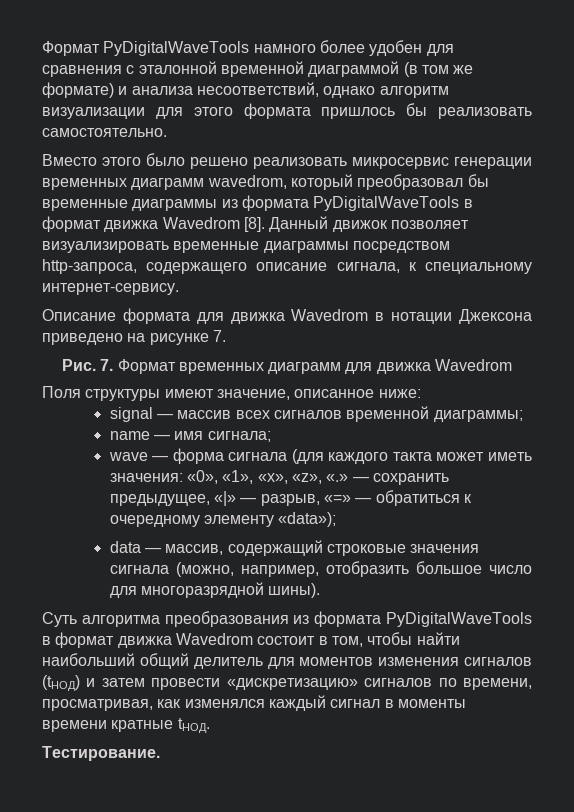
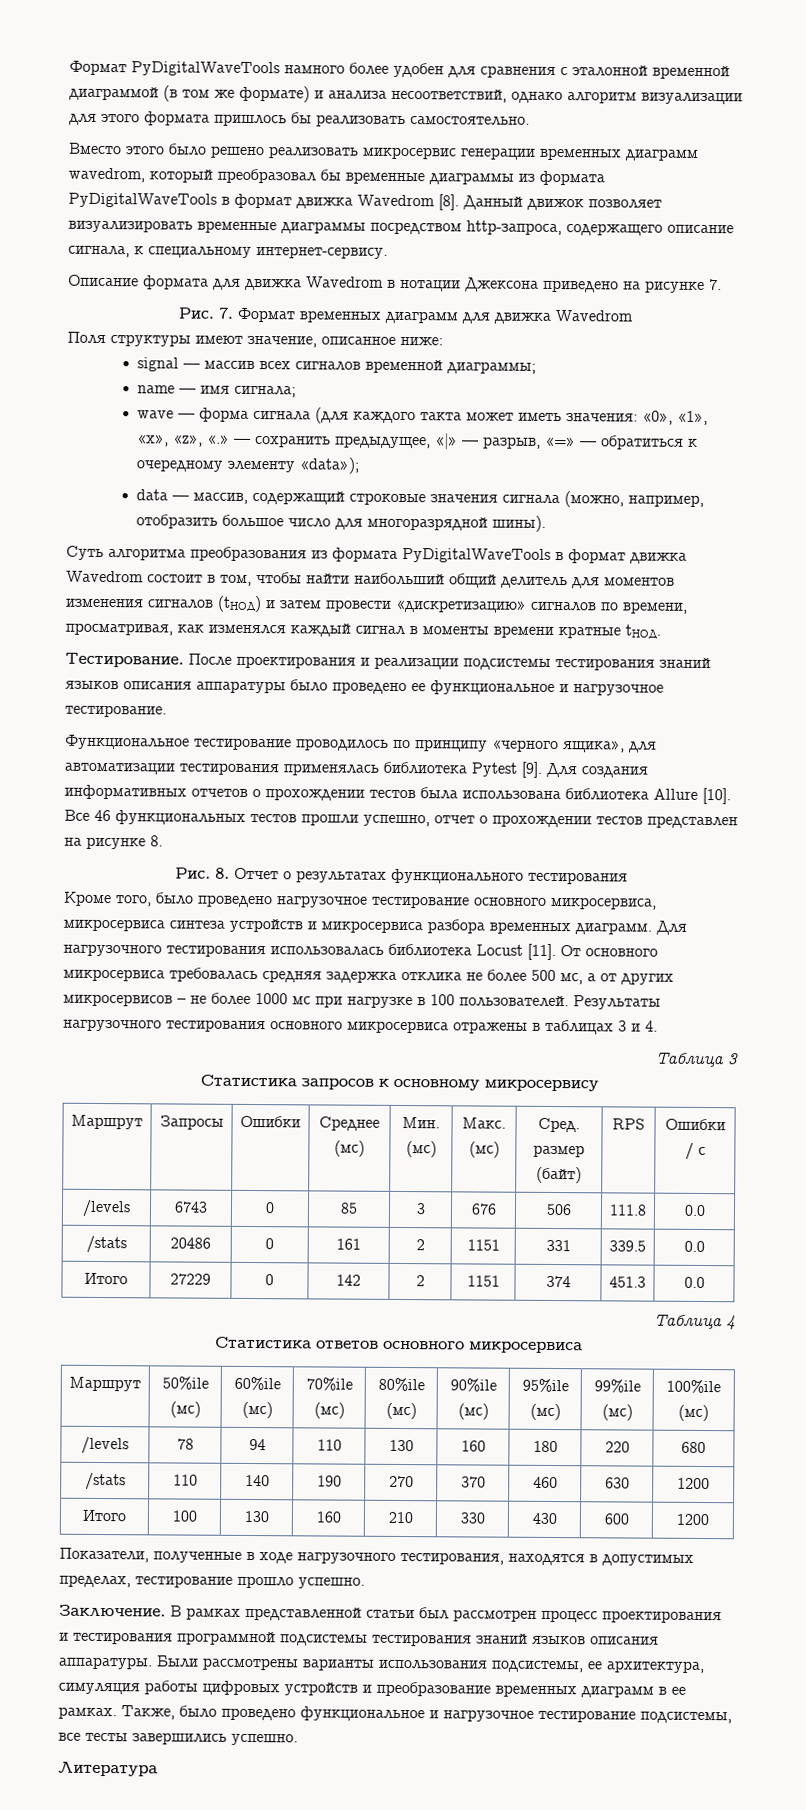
+ После проектирования и реализации подсистемы тестирования знаний языков описания аппаратуры было проведено ее функциональное и нагрузочное тестирование.
+ Функциональное тестирование проводилось по принципу «черного ящика», для автоматизации тестирования применялась библиотека Pytest [9]. Для создания информативных отчетов о прохождении тестов была использована библиотека Allure [10]. Все 46 функциональных тестов прошли успешно, отчет о прохождении тестов представлен на рисунке 8.
+ Рис. 8. Отчет о результатах функционального тестирования
+ Кроме того, было проведено нагрузочное тестирование основного микросервиса, микросервиса синтеза устройств и микросервиса разбора временных диаграмм. Для нагрузочного тестирования использовалась библиотека Locust [11]. От основного микросервиса требовалась средняя задержка отклика не более 500 мс, а от других микросервисов – не более 1000 мс при нагрузке в 100 пользователей. Результаты нагрузочного тестирования основного микросервиса отражены в таблицах 3 и 4.
+ Таблица 3
+ Статистика запросов к основному микросервису
+ Маршрут | Запросы | Ошибки | Среднее (мс) | Мин. (мс) | Макс. (мс) | Сред. размер (байт) | RPS | Ошибки / с
+ /levels | 6743 | 0 | 85 | 3 | 676 | 506 | 111.8 | 0.0
+ /stats | 20486 | 0 | 161 | 2 | 1151 | 331 | 339.5 | 0.0
+ Итого | 27229 | 0 | 142 | 2 | 1151 | 374 | 451.3 | 0.0
+ Таблица 4
+ Статистика ответов основного микросервиса
+ Маршрут | 50%ile (мс) | 60%ile (мс) | 70%ile (мс) | 80%ile (мс) | 90%ile (мс) | 95%ile (мс) | 99%ile (мс) | 100%ile (мс)
+ /levels | 78 | 94 | 110 | 130 | 160 | 180 | 220 | 680
+ /stats | 110 | 140 | 190 | 270 | 370 | 460 | 630 | 1200
+ Итого | 100 | 130 | 160 | 210 | 330 | 430 | 600 | 1200
+ Показатели, полученные в ходе нагрузочного тестирования, находятся в допустимых пределах, тестирование прошло успешно.
+ Заключение. В рамках представленной статьи был рассмотрен процесс проектирования и тестирования программной подсистемы тестирования знаний языков описания аппаратуры. Были рассмотрены варианты использования подсистемы, ее архитектура, симуляция работы цифровых устройств и преобразование временных диаграмм в ее рамках. Также, было проведено функциональное и нагрузочное тестирование подсистемы, все тесты завершились успешно.
+ Литература

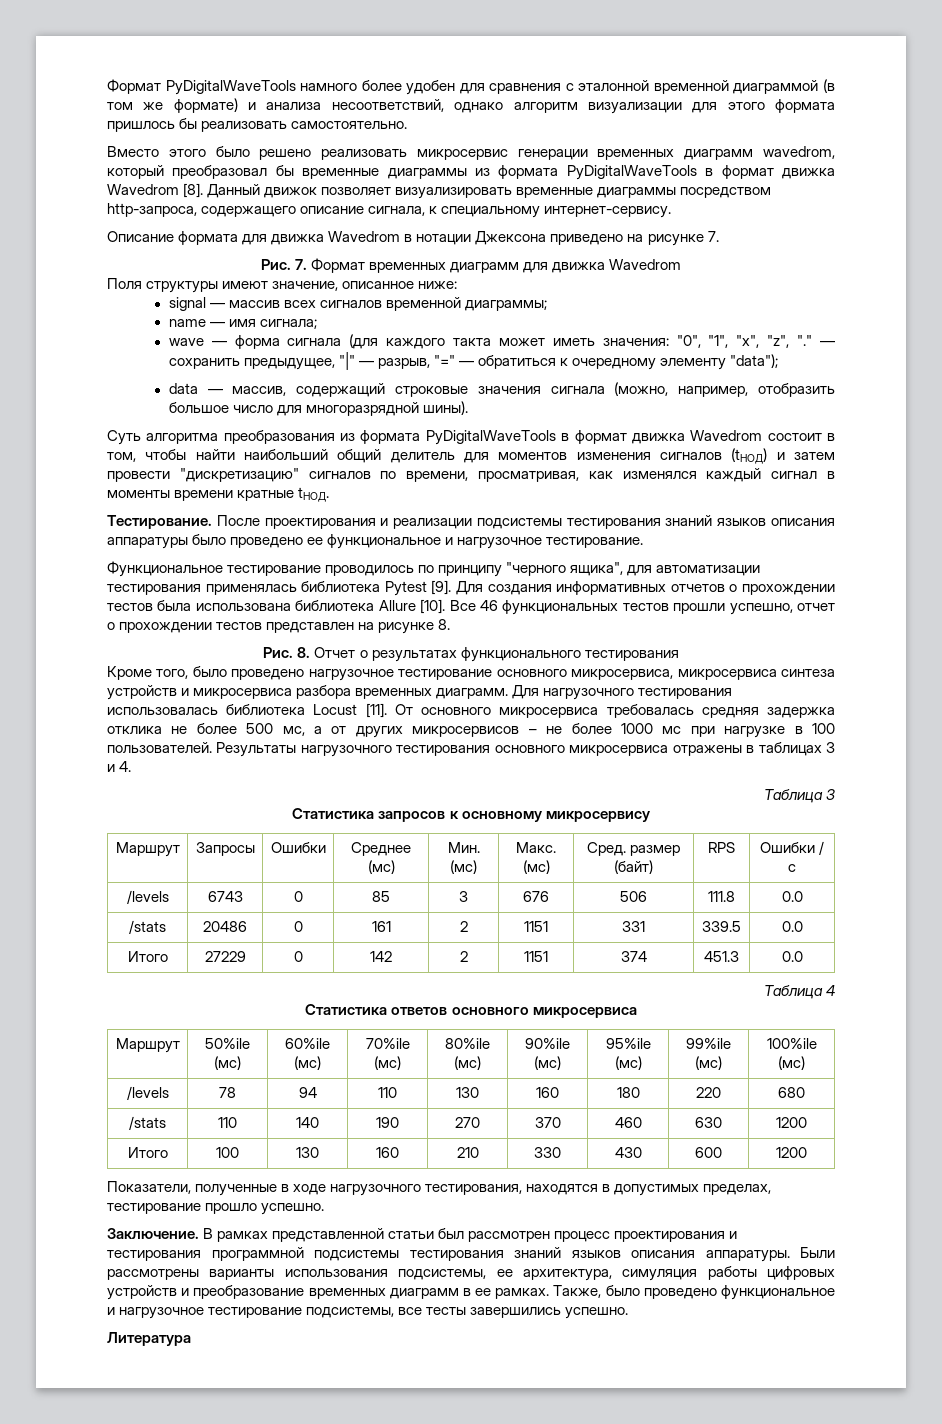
- wave — форма сигнала (для каждого такта может иметь значения: «0», «1», «x», «z», «.»
+ wave — форма сигнала (для каждого такта может иметь значения: "0", "1", "x", "z", "."
- — сохранить предыдущее, «|» — разрыв, «=» — обратиться к очередному элементу «data»);
+ — сохранить предыдущее, "|" — разрыв, "=" — обратиться к очередному элементу "data");
- Суть алгоритма преобразования из формата PyDigitalWaveTools в формат движка Wavedrom состоит в том, чтобы найти наибольший общий делитель для моментов изменения сигналов (tНОД) и затем провести «дискретизацию» сигналов по времени, просматривая, как изменялся каждый сигнал в моменты времени кратные tНОД.
+ Суть алгоритма преобразования из формата PyDigitalWaveTools в формат движка Wavedrom состоит в том, чтобы найти наибольший общий делитель для моментов изменения сигналов (tНОД) и затем провести "дискретизацию" сигналов по времени, просматривая, как изменялся каждый сигнал в моменты времени кратные tНОД.
- Функциональное тестирование проводилось по принципу «черного ящика», для автоматизации тестирования применялась библиотека Pytest [9].
+ Функциональное тестирование проводилось по принципу "черного ящика", для автоматизации тестирования применялась библиотека Pytest [9].

